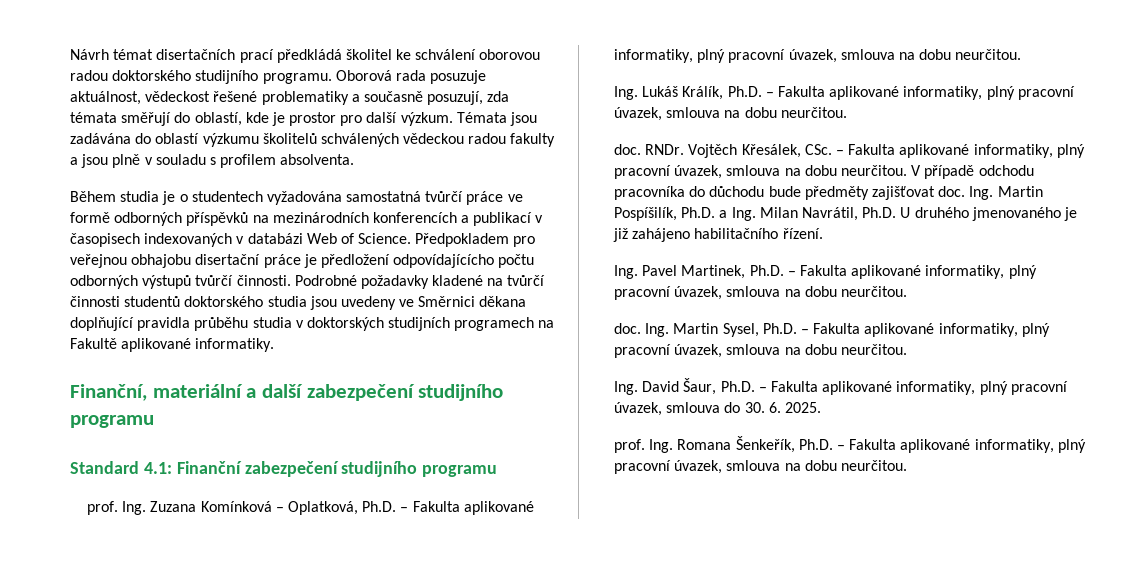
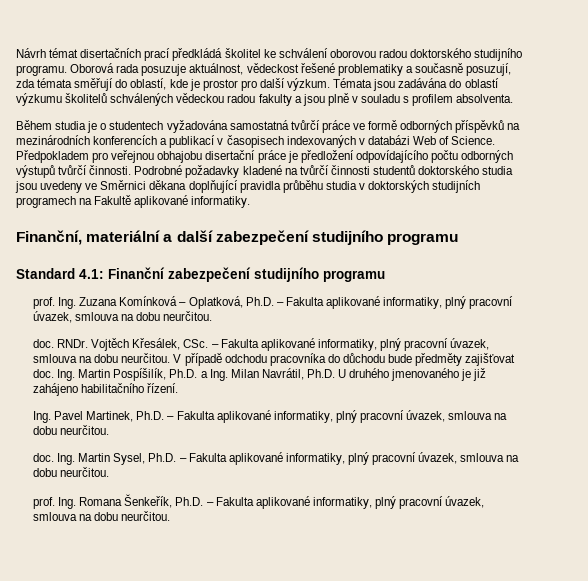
- Předpokladem pro veřejnou obhajobu disertační práce je předložení odpovídajícícho počtu odborných výstupů tvůrčí činnosti.
+ Předpokladem pro veřejnou obhajobu disertační práce je předložení odpovídajícího počtu odborných výstupů tvůrčí činnosti.
- Ing. Lukáš Králík, Ph.D. – Fakulta aplikované informatiky, plný pracovní úvazek, smlouva na dobu neurčitou.
- Ing. David Šaur, Ph.D. – Fakulta aplikované informatiky, plný pracovní úvazek, smlouva do 30. 6. 2025.

